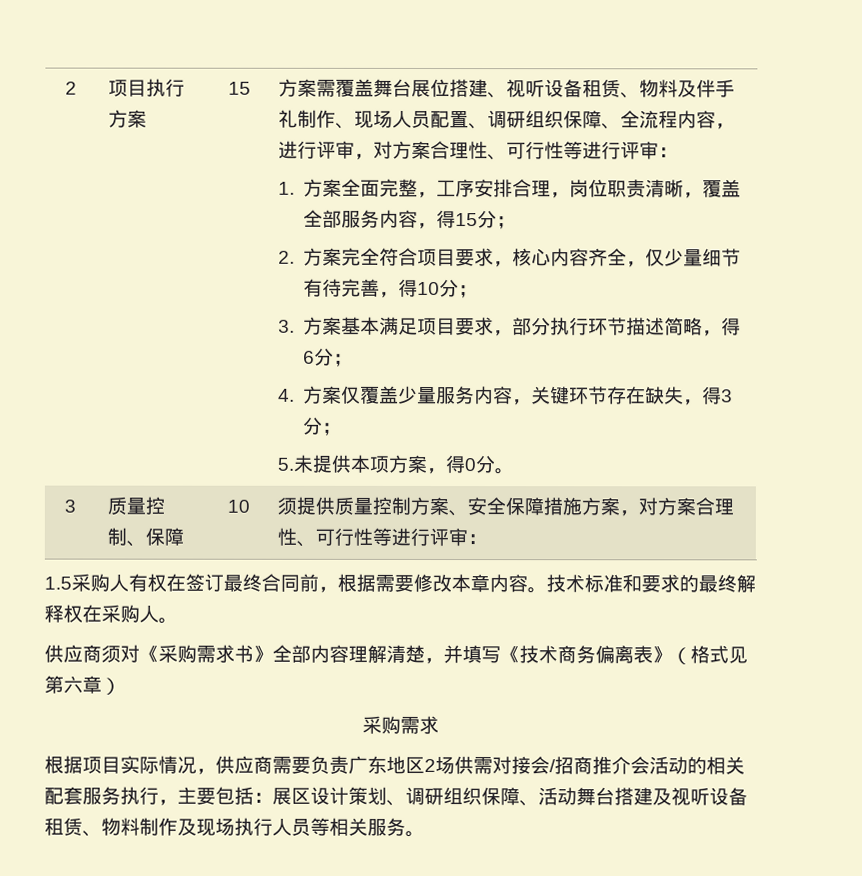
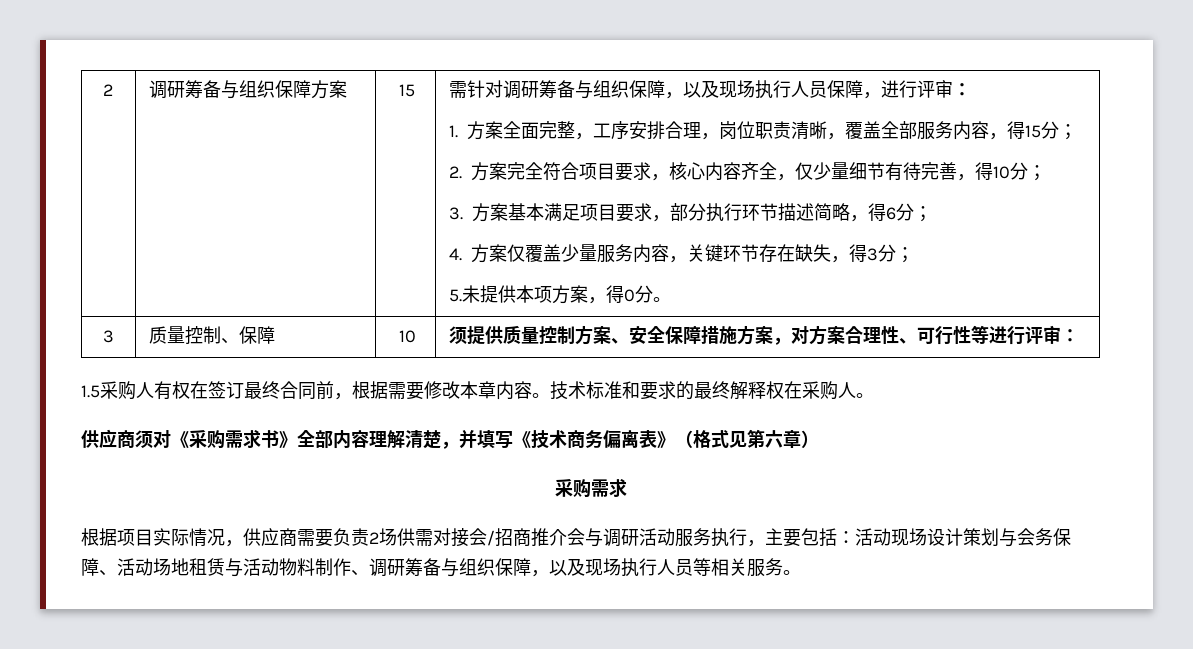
- 项目执行方案 | 15 | 方案需覆盖舞台展位搭建、视听设备租赁、物料及伴手礼制作、现场人员配置、调研组织保障、全流程内容，进行评审，对方案合理性、可行性等进行评审：
+ 调研筹备与组织保障方案 | 15 | 需针对调研筹备与组织保障，以及现场执行人员保障，进行评审：
- 根据项目实际情况，供应商需要负责广东地区2场供需对接会/招商推介会活动的相关配套服务执行，主要包括：展区设计策划、调研组织保障、活动舞台搭建及视听设备租赁、物料制作及现场执行人员等相关服务。
+ 根据项目实际情况，供应商需要负责2场供需对接会/招商推介会与调研活动服务执行，主要包括：活动现场设计策划与会务保障、活动场地租赁与活动物料制作、调研筹备与组织保障，以及现场执行人员等相关服务。

